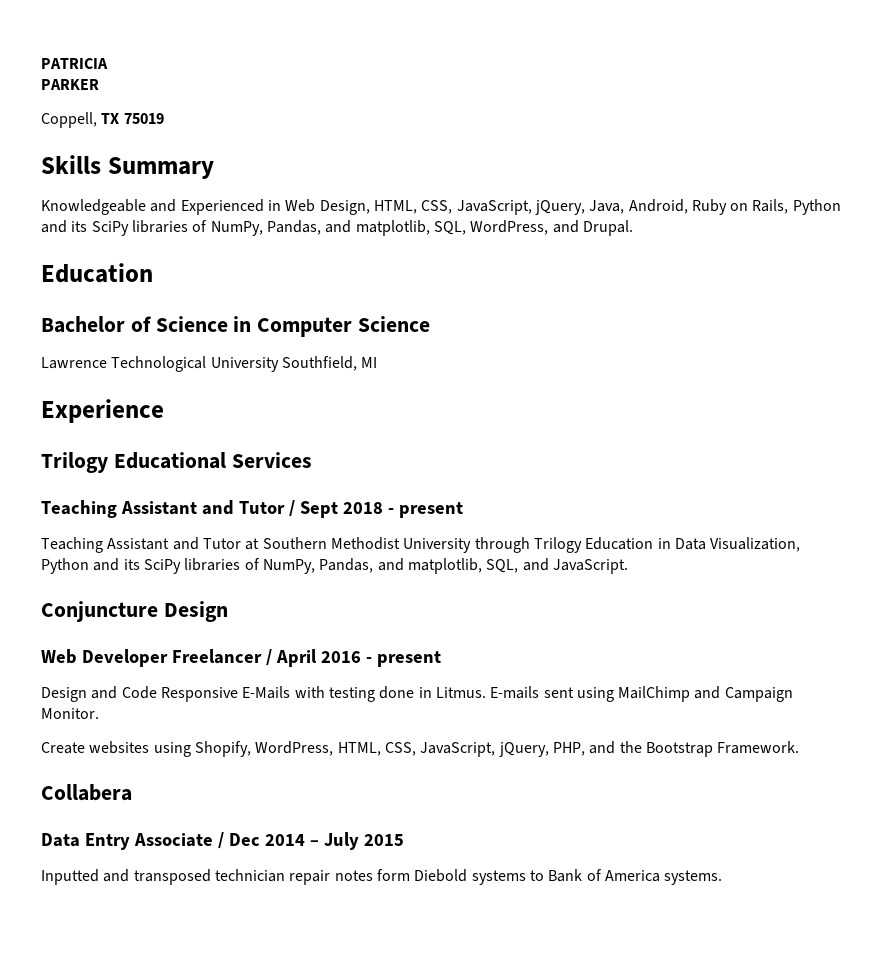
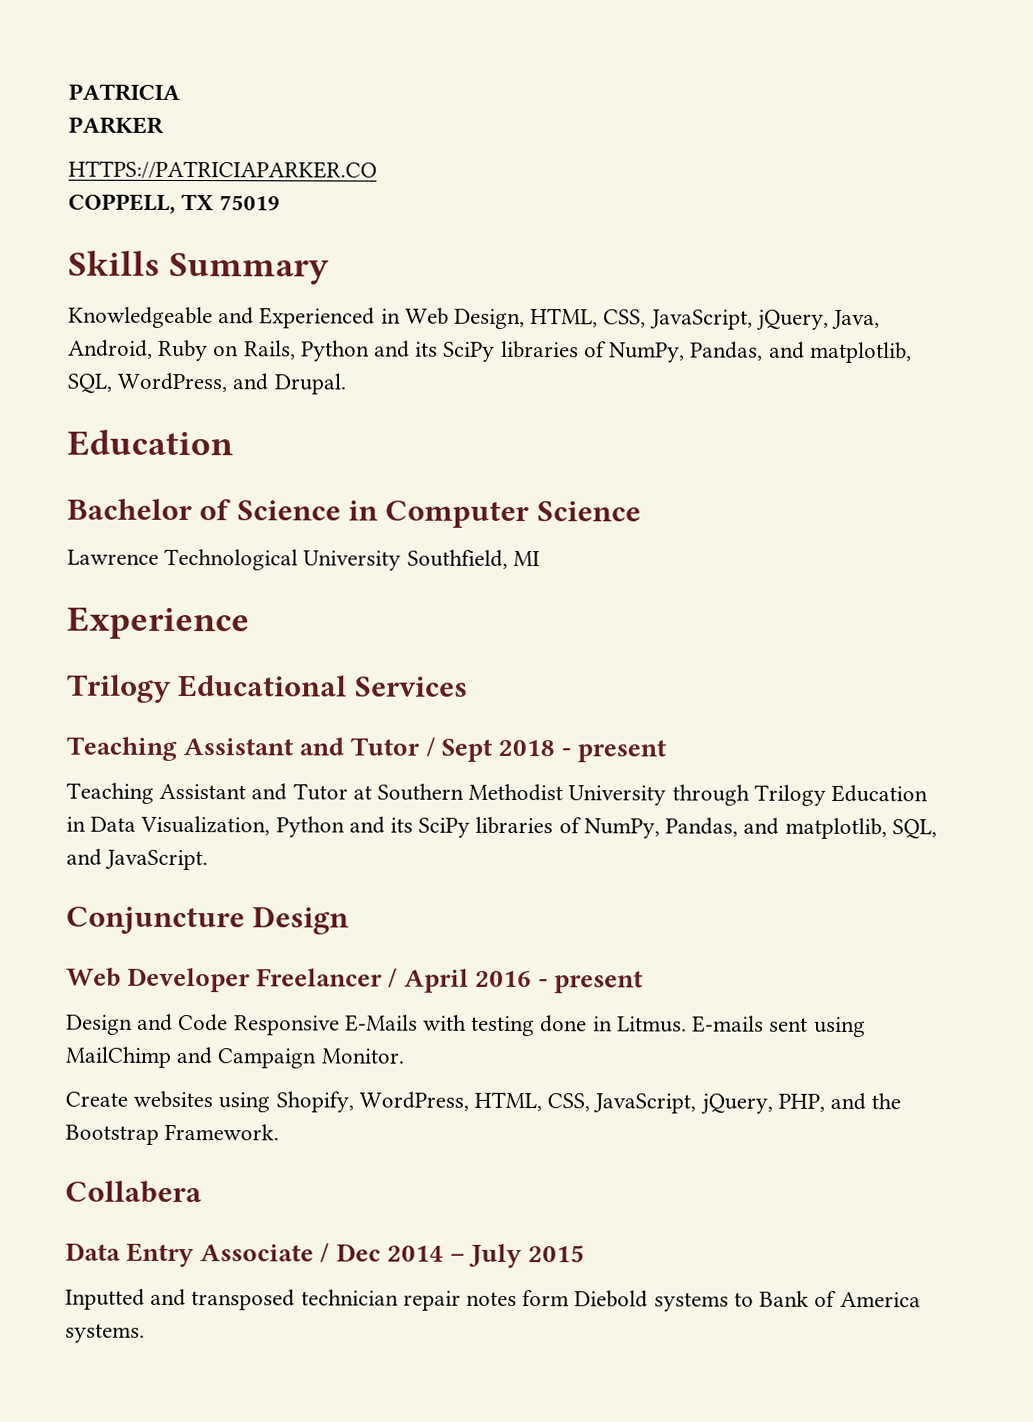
- Coppell, TX 75019
+ HTTPS://PATRICIAPARKER.CO
+ COPPELL, TX 75019

